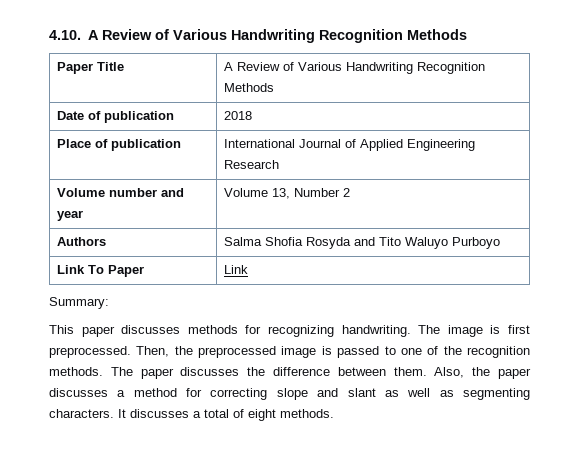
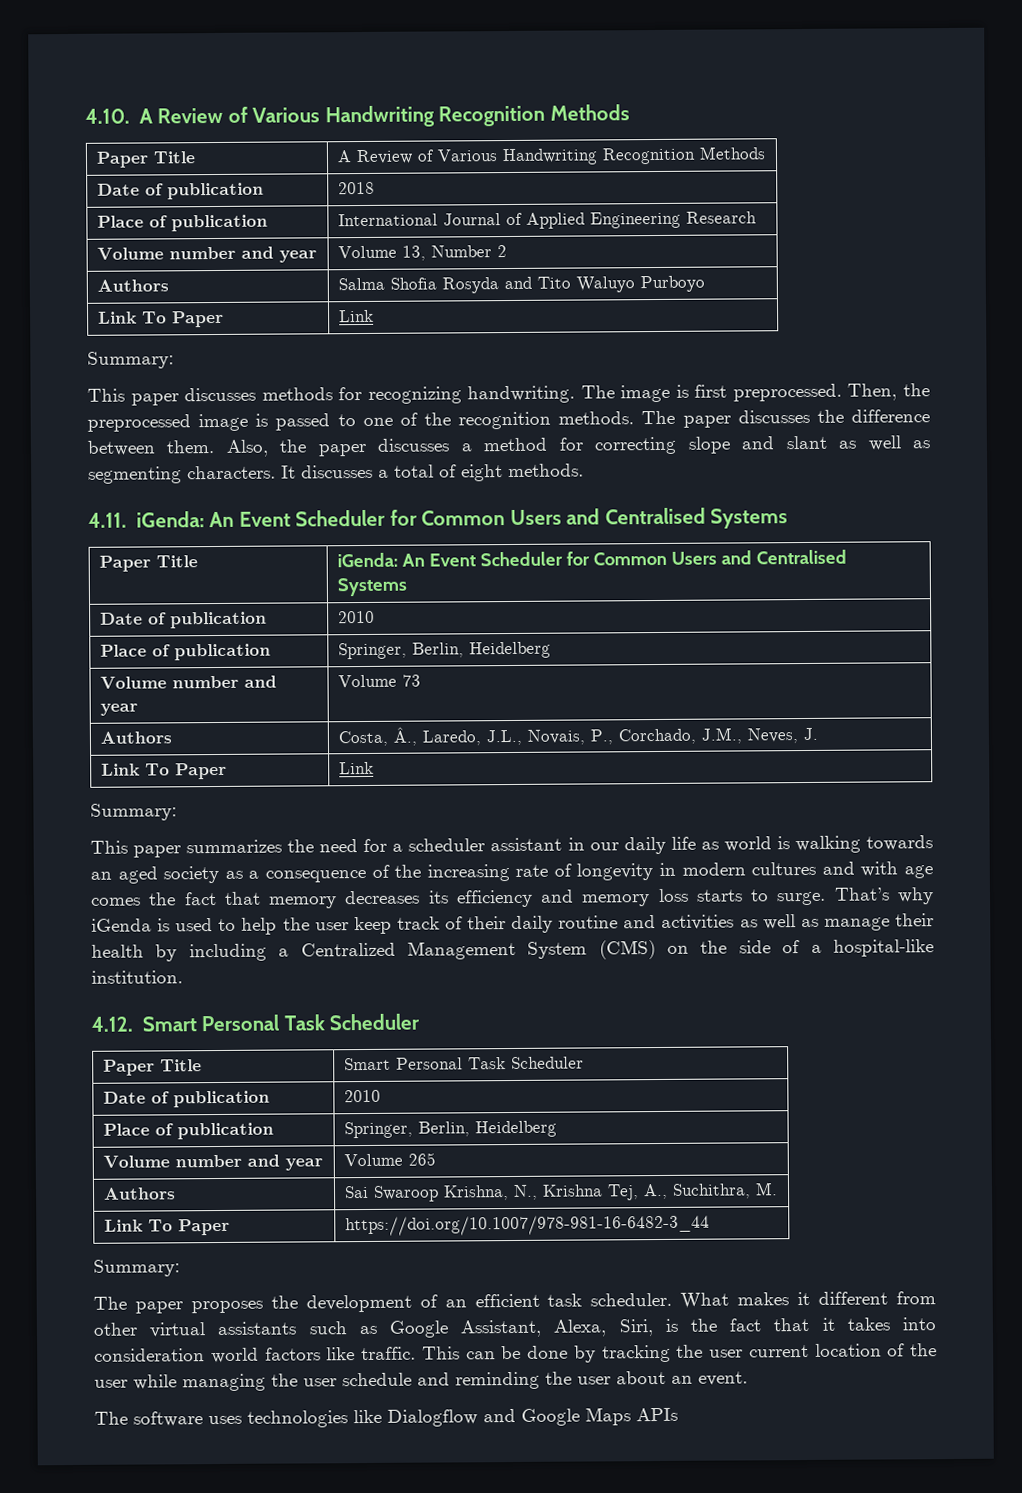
+ 4.11. iGenda: An Event Scheduler for Common Users and Centralised Systems
+ Paper Title | iGenda: An Event Scheduler for Common Users and Centralised Systems
+ Date of publication | 2010
+ Place of publication | Springer, Berlin, Heidelberg
+ Volume number and year | Volume 73
+ Authors | Costa, Â., Laredo, J.L., Novais, P., Corchado, J.M., Neves, J.
+ Link To Paper | Link
+ Summary:
+ This paper summarizes the need for a scheduler assistant in our daily life as world is walking towards an aged society as a consequence of the increasing rate of longevity in modern cultures and with age comes the fact that memory decreases its efficiency and memory loss starts to surge. That’s why iGenda is used to help the user keep track of their daily routine and activities as well as manage their health by including a Centralized Management System (CMS) on the side of a hospital-like institution.
+ 4.12. Smart Personal Task Scheduler
+ Paper Title | Smart Personal Task Scheduler
+ Date of publication | 2010
+ Place of publication | Springer, Berlin, Heidelberg
+ Volume number and year | Volume 265
+ Authors | Sai Swaroop Krishna, N., Krishna Tej, A., Suchithra, M.
+ Link To Paper | https://doi.org/10.1007/978-981-16-6482-3_44
+ Summary:
+ The paper proposes the development of an efficient task scheduler. What makes it different from other virtual assistants such as Google Assistant, Alexa, Siri, is the fact that it takes into consideration world factors like traffic. This can be done by tracking the user current location of the user while managing the user schedule and reminding the user about an event.
+ The software uses technologies like Dialogflow and Google Maps APIs

